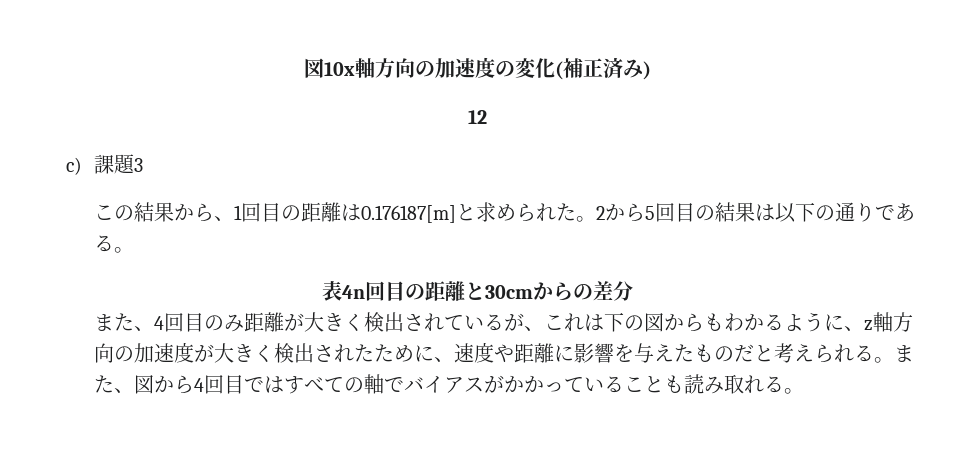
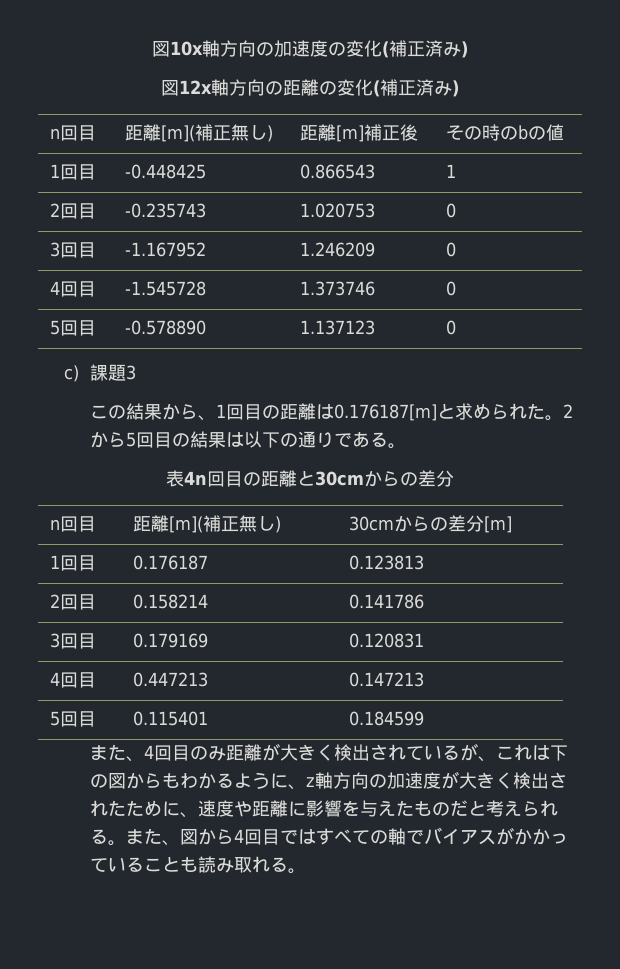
- 12
+ 図12x軸方向の距離の変化(補正済み)
+ n回目 | 距離[m](補正無し) | 距離[m]補正後 | その時のbの値
+ 1回目 | -0.448425 | 0.866543 | 1
+ 2回目 | -0.235743 | 1.020753 | 0
+ 3回目 | -1.167952 | 1.246209 | 0
+ 4回目 | -1.545728 | 1.373746 | 0
+ 5回目 | -0.578890 | 1.137123 | 0
+ n回目 | 距離[m](補正無し) | 30cmからの差分[m]
+ 1回目 | 0.176187 | 0.123813
+ 2回目 | 0.158214 | 0.141786
+ 3回目 | 0.179169 | 0.120831
+ 4回目 | 0.447213 | 0.147213
+ 5回目 | 0.115401 | 0.184599

